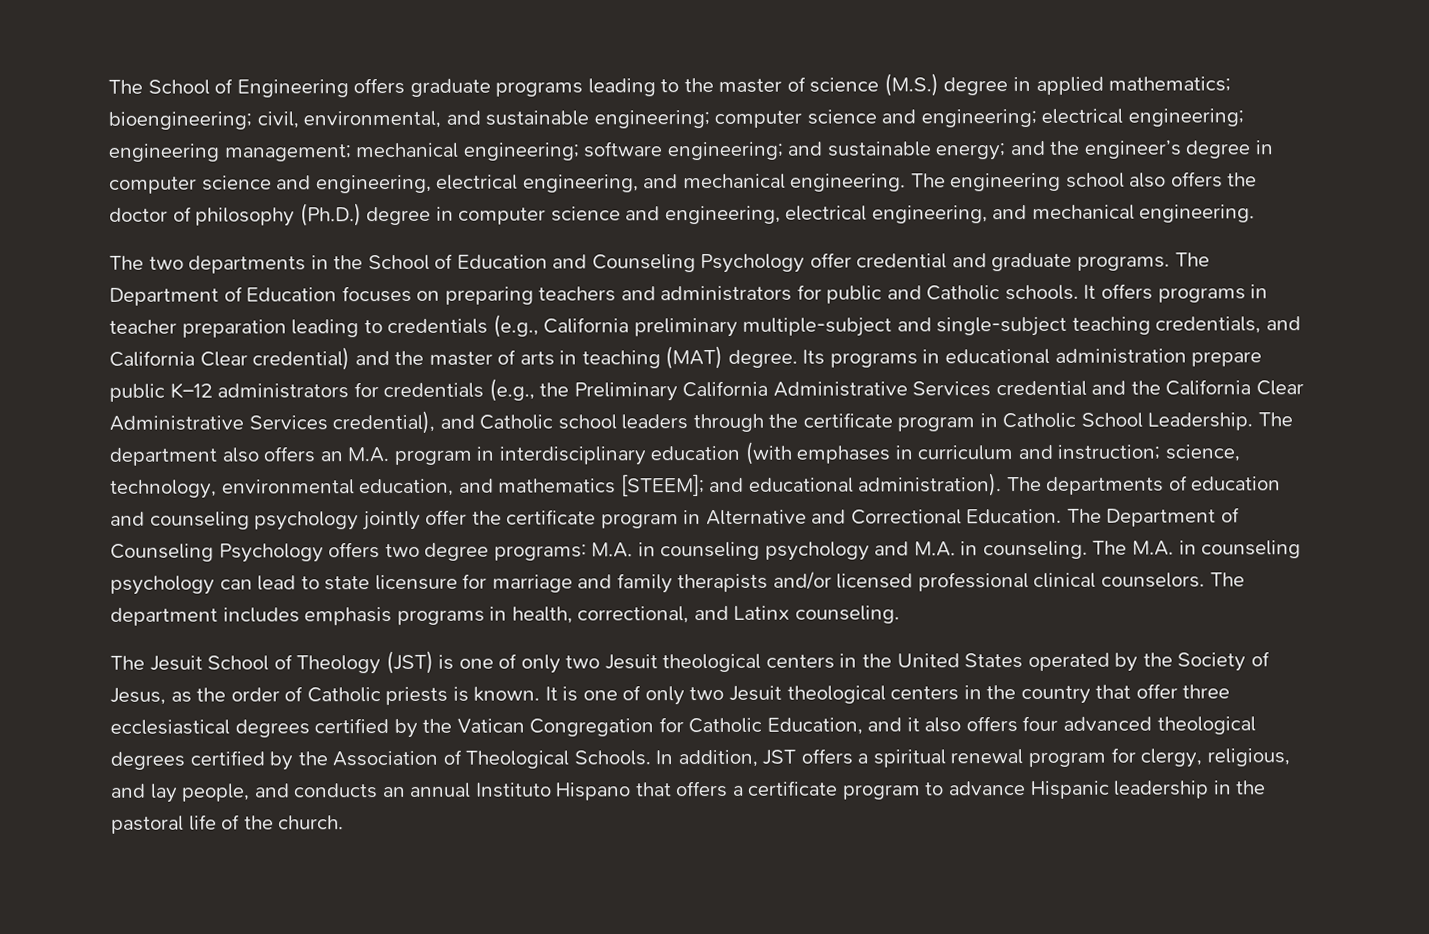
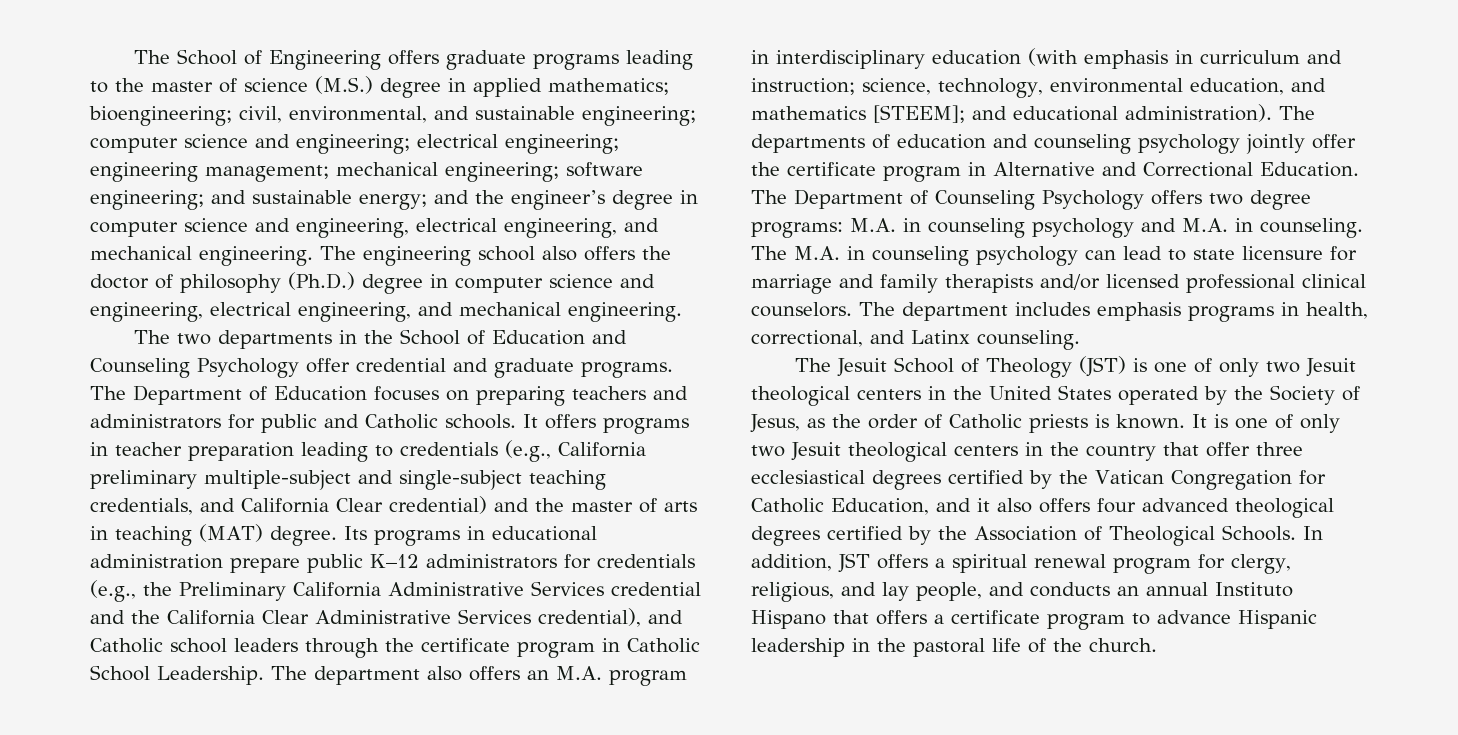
- The department also offers an M.A. program in interdisciplinary education (with emphases in curriculum and instruction; science, technology, environmental education, and mathematics [STEEM]; and educational administration).
+ The department also offers an M.A. program in interdisciplinary education (with emphasis in curriculum and instruction; science, technology, environmental education, and mathematics [STEEM]; and educational administration).

